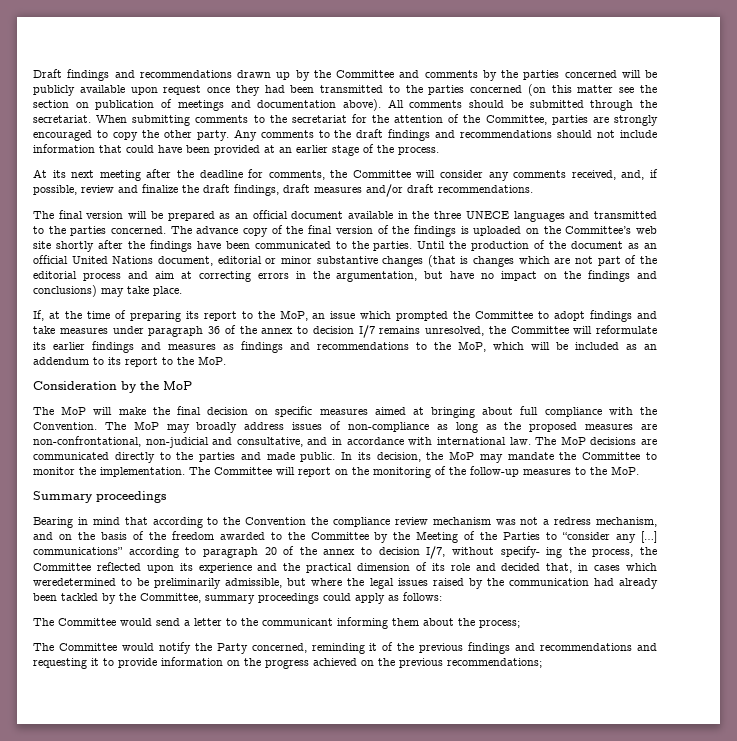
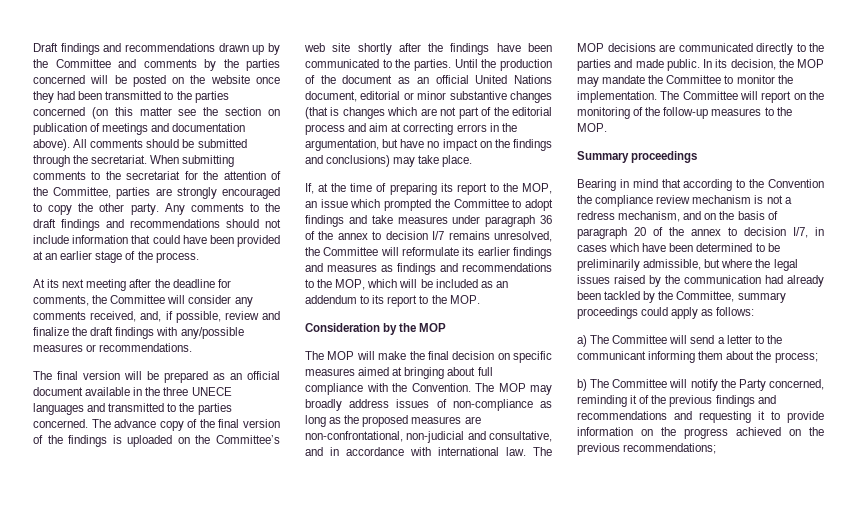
- Draft findings and recommendations drawn up by the Committee and comments by the parties concerned will be publicly available upon request once they had been transmitted to the parties concerned (on this matter see the section on publication of meetings and documentation above).
+ Draft findings and recommendations drawn up by the Committee and comments by the parties concerned will be posted on the website once they had been transmitted to the parties concerned (on this matter see the section on publication of meetings and documentation above).
- At its next meeting after the deadline for comments, the Committee will consider any comments received, and, if possible, review and finalize the draft findings, draft measures and/or draft recommendations.
+ At its next meeting after the deadline for comments, the Committee will consider any comments received, and, if possible, review and finalize the draft findings with any/possible measures or recommendations.
- If, at the time of preparing its report to the MoP, an issue which prompted the Committee to adopt findings and take measures under paragraph 36 of the annex to decision I/7 remains unresolved, the Committee will reformulate its earlier findings and measures as findings and recommendations to the MoP, which will be included as an addendum to its report to the MoP.
+ If, at the time of preparing its report to the MOP, an issue which prompted the Committee to adopt findings and take measures under paragraph 36 of the annex to decision I/7 remains unresolved, the Committee will reformulate its earlier findings and measures as findings and recommendations to the MOP, which will be included as an addendum to its report to the MOP.
- Consideration by the MoP
- The MoP will make the final decision on specific measures aimed at bringing about full compliance with the Convention.
+ Consideration by the MOP
+ The MOP will make the final decision on specific measures aimed at bringing about full compliance with the Convention.
- The MoP may broadly address issues of non-compliance as long as the proposed measures are non-confrontational, non-judicial and consultative, and in accordance with international law.
+ The MOP may broadly address issues of non-compliance as long as the proposed measures are non-confrontational, non-judicial and consultative, and in accordance with international law.
- The MoP decisions are communicated directly to the parties and made public.
+ The MOP decisions are communicated directly to the parties and made public.
- In its decision, the MoP may mandate the Committee to monitor the implementation.
+ In its decision, the MOP may mandate the Committee to monitor the implementation.
- The Committee will report on the monitoring of the follow-up measures to the MoP.
+ The Committee will report on the monitoring of the follow-up measures to the MOP.
- Bearing in mind that according to the Convention the compliance review mechanism was not a redress mechanism, and on the basis of the freedom awarded to the Committee by the Meeting of the Parties to “consider any […] communications” according to paragraph 20 of the annex to decision I/7, without specify- ing the process, the Committee reflected upon its experience and the practical dimension of its role and decided that, in cases which weredetermined to be preliminarily admissible, but where the legal issues raised by the communication had already been tackled by the Committee, summary proceedings could apply as follows:
+ Bearing in mind that according to the Convention the compliance review mechanism is not a redress mechanism, and on the basis of paragraph 20 of the annex to decision I/7, in cases which have been determined to be preliminarily admissible, but where the legal issues raised by the communication had already been tackled by the Committee, summary proceedings could apply as follows:
- The Committee would send a letter to the communicant informing them about the process;
+ a) The Committee will send a letter to the communicant informing them about the process;
- The Committee would notify the Party concerned, reminding it of the previous findings and recommendations and requesting it to provide information on the progress achieved on the previous recommendations;
+ b) The Committee will notify the Party concerned, reminding it of the previous findings and recommendations and requesting it to provide information on the progress achieved on the previous recommendations;

